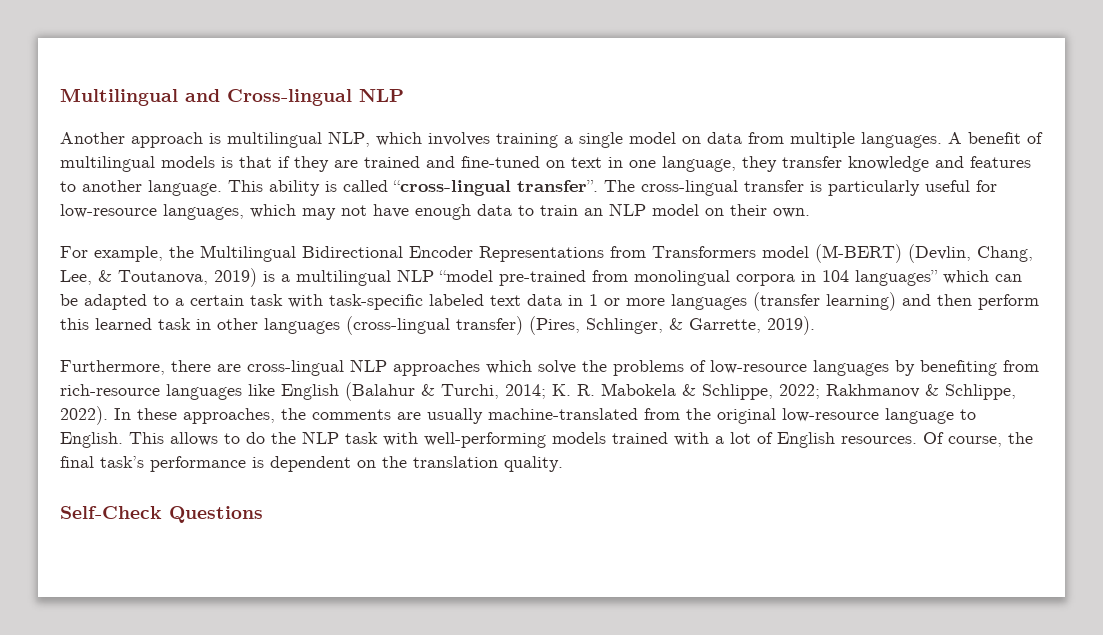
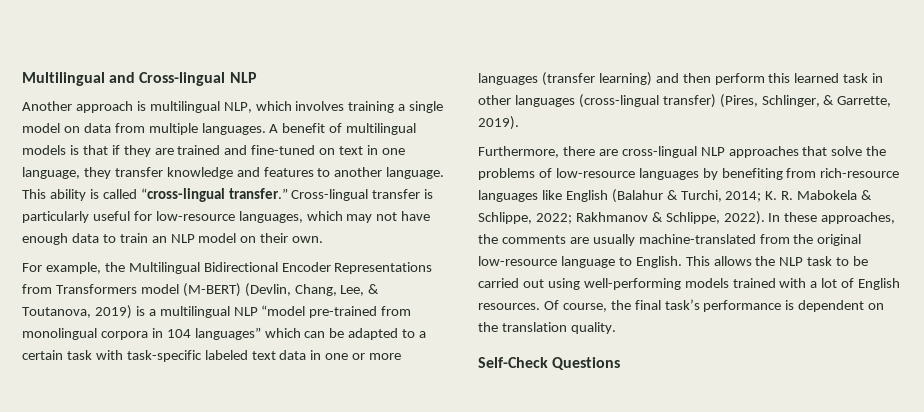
- This ability is called “cross-lingual transfer”. The cross-lingual transfer is particularly useful for low-resource languages, which may not have enough data to train an NLP model on their own.
+ This ability is called “cross-lingual transfer.” Cross-lingual transfer is particularly useful for low-resource languages, which may not have enough data to train an NLP model on their own.
- For example, the Multilingual Bidirectional Encoder Representations from Transformers model (M-BERT) (Devlin, Chang, Lee, & Toutanova, 2019) is a multilingual NLP “model pre-trained from monolingual corpora in 104 languages” which can be adapted to a certain task with task-specific labeled text data in 1 or more languages (transfer learning) and then perform this learned task in other languages (cross-lingual transfer) (Pires, Schlinger, & Garrette, 2019).
+ For example, the Multilingual Bidirectional Encoder Representations from Transformers model (M-BERT) (Devlin, Chang, Lee, & Toutanova, 2019) is a multilingual NLP “model pre-trained from monolingual corpora in 104 languages” which can be adapted to a certain task with task-specific labeled text data in one or more languages (transfer learning) and then perform this learned task in other languages (cross-lingual transfer) (Pires, Schlinger, & Garrette, 2019).
- Furthermore, there are cross-lingual NLP approaches which solve the problems of low-resource languages by benefiting from rich-resource languages like English (Balahur & Turchi, 2014; K. R. Mabokela & Schlippe, 2022; Rakhmanov & Schlippe, 2022).
+ Furthermore, there are cross-lingual NLP approaches that solve the problems of low-resource languages by benefiting from rich-resource languages like English (Balahur & Turchi, 2014; K. R. Mabokela & Schlippe, 2022; Rakhmanov & Schlippe, 2022).
- This allows to do the NLP task with well-performing models trained with a lot of English resources.
+ This allows the NLP task to be carried out using well-performing models trained with a lot of English resources.

